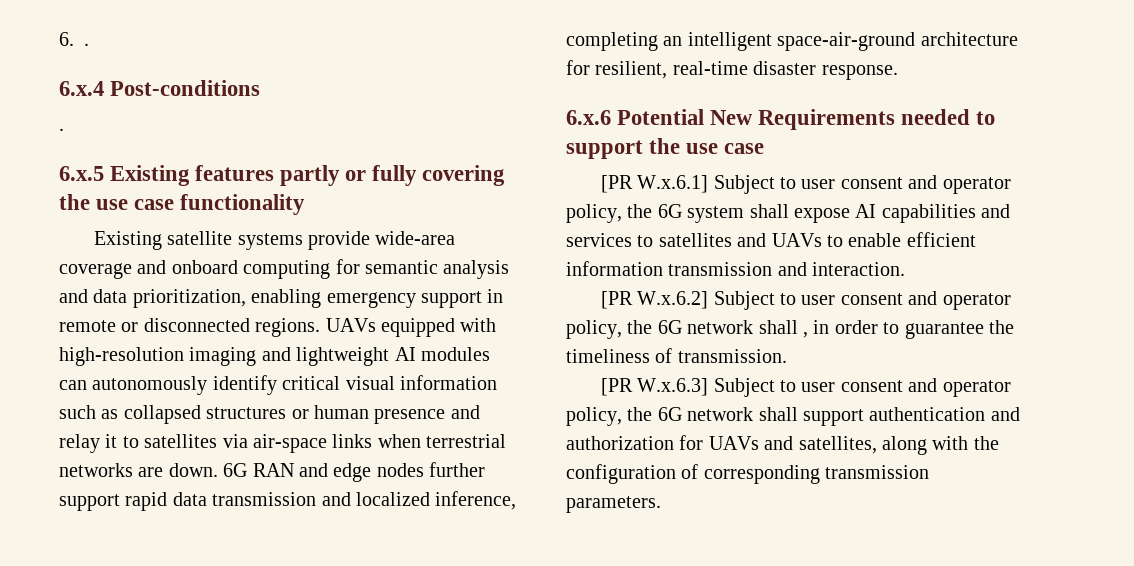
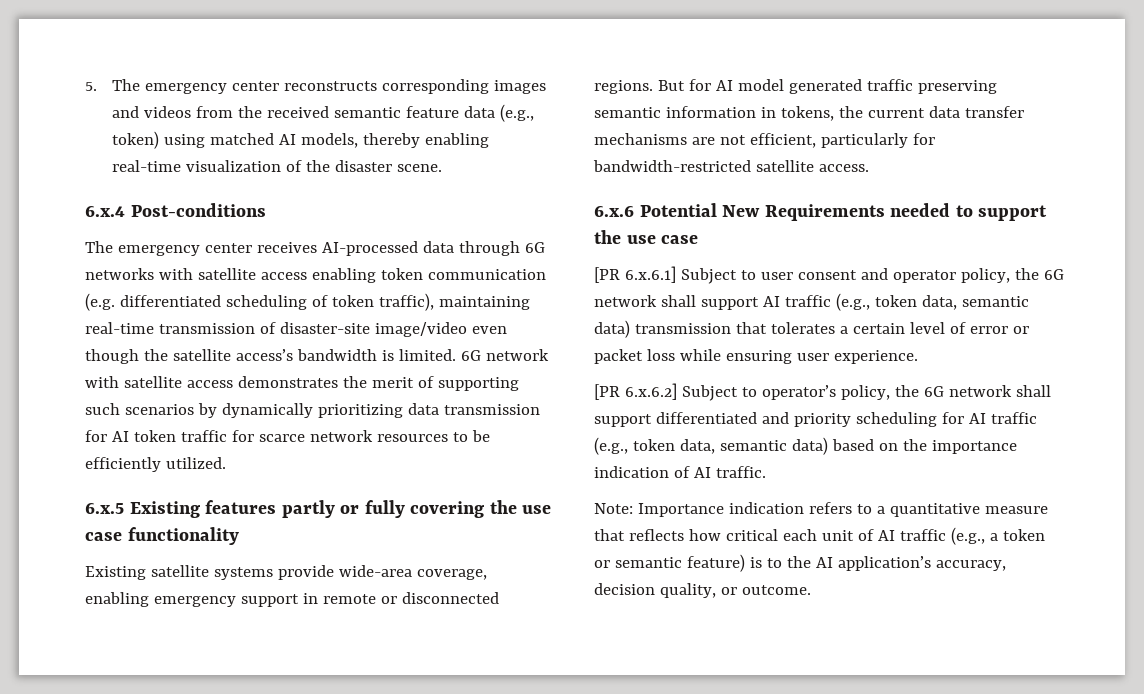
- 6. .
+ 5. The emergency center reconstructs corresponding images and videos from the received semantic feature data (e.g., token) using matched AI models, thereby enabling real-time visualization of the disaster scene.
  6.x.4 Post-conditions
- .
+ The emergency center receives AI-processed data through 6G networks with satellite access enabling token communication (e.g. differentiated scheduling of token traffic), maintaining real-time transmission of disaster-site image/video even though the satellite access’s bandwidth is limited. 6G network with satellite access demonstrates the merit of supporting such scenarios by dynamically prioritizing data transmission for AI token traffic for scarce network resources to be efficiently utilized.
- Existing satellite systems provide wide-area coverage and onboard computing for semantic analysis and data prioritization, enabling emergency support in remote or disconnected regions.
+ Existing satellite systems provide wide-area coverage, enabling emergency support in remote or disconnected regions.
- UAVs equipped with high-resolution imaging and lightweight AI modules can autonomously identify critical visual information such as collapsed structures or human presence and relay it to satellites via air-space links when terrestrial networks are down. 6G RAN and edge nodes further support rapid data transmission and localized inference, completing an intelligent space-air-ground architecture for resilient, real-time disaster response.
+ But for AI model generated traffic preserving semantic information in tokens, the current data transfer mechanisms are not efficient, particularly for bandwidth-restricted satellite access.
- [PR W.x.6.1] Subject to user consent and operator policy, the 6G system shall expose AI capabilities and services to satellites and UAVs to enable efficient information transmission and interaction.
- [PR W.x.6.2] Subject to user consent and operator policy, the 6G network shall , in order to guarantee the timeliness of transmission.
- [PR W.x.6.3] Subject to user consent and operator policy, the 6G network shall support authentication and authorization for UAVs and satellites, along with the configuration of corresponding transmission parameters.
+ [PR 6.x.6.1] Subject to user consent and operator policy, the 6G network shall support AI traffic (e.g., token data, semantic data) transmission that tolerates a certain level of error or packet loss while ensuring user experience.
+ [PR 6.x.6.2] Subject to operator’s policy, the 6G network shall support differentiated and priority scheduling for AI traffic (e.g., token data, semantic data) based on the importance indication of AI traffic.
+ Note: Importance indication refers to a quantitative measure that reflects how critical each unit of AI traffic (e.g., a token or semantic feature) is to the AI application’s accuracy, decision quality, or outcome.

